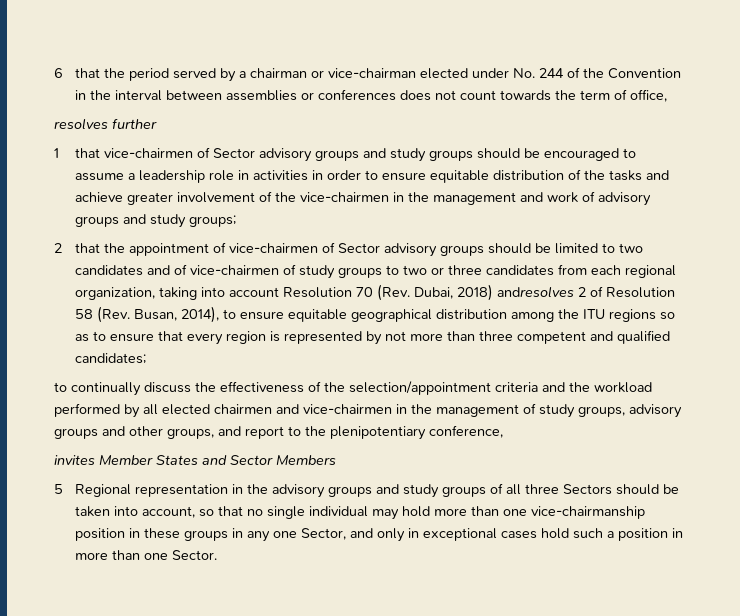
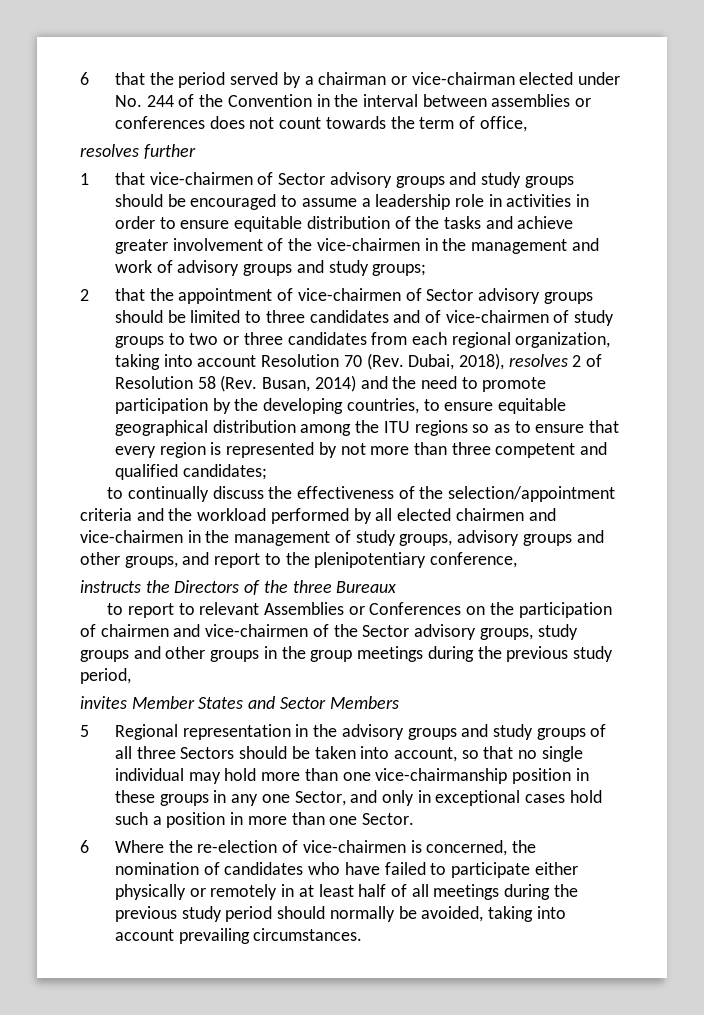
- 2 that the appointment of vice-chairmen of Sector advisory groups should be limited to two candidates and of vice-chairmen of study groups to two or three candidates from each regional organization, taking into account Resolution 70 (Rev. Dubai, 2018) andresolves 2 of Resolution 58 (Rev. Busan, 2014), to ensure equitable geographical distribution among the ITU regions so as to ensure that every region is represented by not more than three competent and qualified candidates;
+ 2 that the appointment of vice-chairmen of Sector advisory groups should be limited to three candidates and of vice-chairmen of study groups to two or three candidates from each regional organization, taking into account Resolution 70 (Rev. Dubai, 2018), resolves 2 of Resolution 58 (Rev. Busan, 2014) and the need to promote participation by the developing countries, to ensure equitable geographical distribution among the ITU regions so as to ensure that every region is represented by not more than three competent and qualified candidates;
+ instructs the Directors of the three Bureaux
+ to report to relevant Assemblies or Conferences on the participation of chairmen and vice-chairmen of the Sector advisory groups, study groups and other groups in the group meetings during the previous study period,
+ 6 Where the re-election of vice-chairmen is concerned, the nomination of candidates who have failed to participate either physically or remotely in at least half of all meetings during the previous study period should normally be avoided, taking into account prevailing circumstances.

